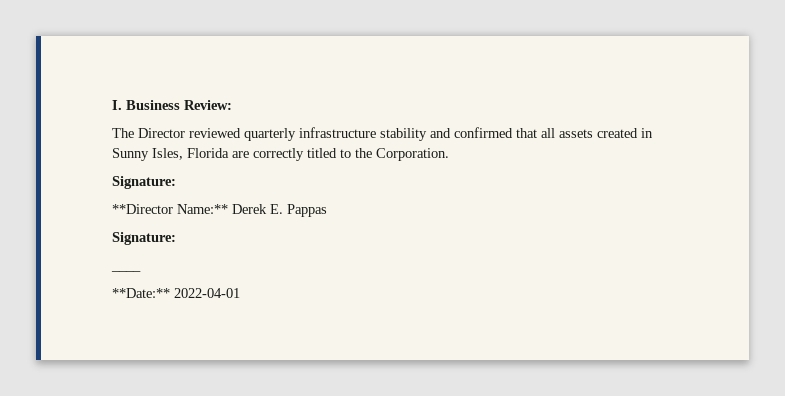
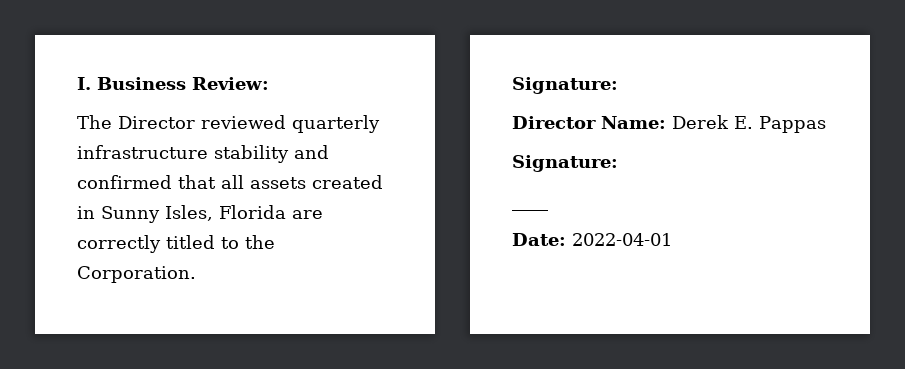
- **Director Name:** Derek E. Pappas
+ Director Name: Derek E. Pappas
- **Date:** 2022-04-01
+ Date: 2022-04-01

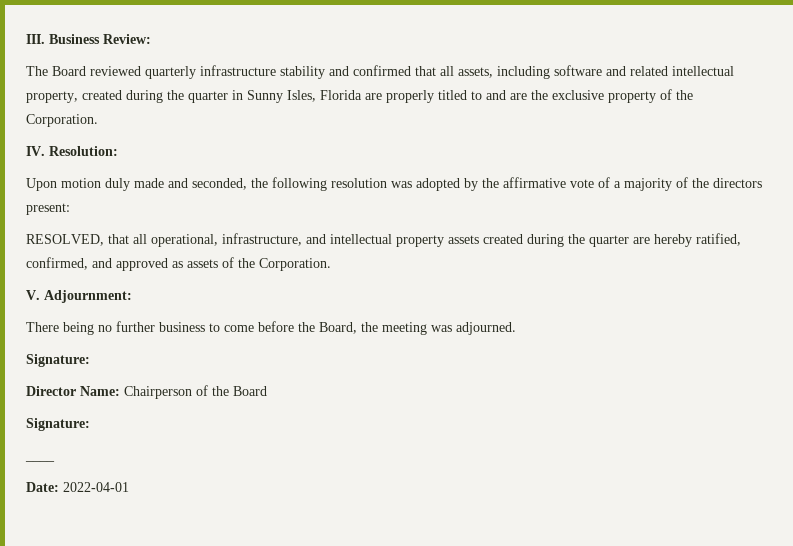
- I. Business Review:
+ III. Business Review:
- The Director reviewed quarterly infrastructure stability and confirmed that all assets created in Sunny Isles, Florida are correctly titled to the Corporation.
+ The Board reviewed quarterly infrastructure stability and confirmed that all assets, including software and related intellectual property, created during the quarter in Sunny Isles, Florida are properly titled to and are the exclusive property of the Corporation.
+ IV. Resolution:
+ Upon motion duly made and seconded, the following resolution was adopted by the affirmative vote of a majority of the directors present:
+ RESOLVED, that all operational, infrastructure, and intellectual property assets created during the quarter are hereby ratified, confirmed, and approved as assets of the Corporation.
+ V. Adjournment:
+ There being no further business to come before the Board, the meeting was adjourned.
- Director Name: Derek E. Pappas
+ Director Name: Chairperson of the Board

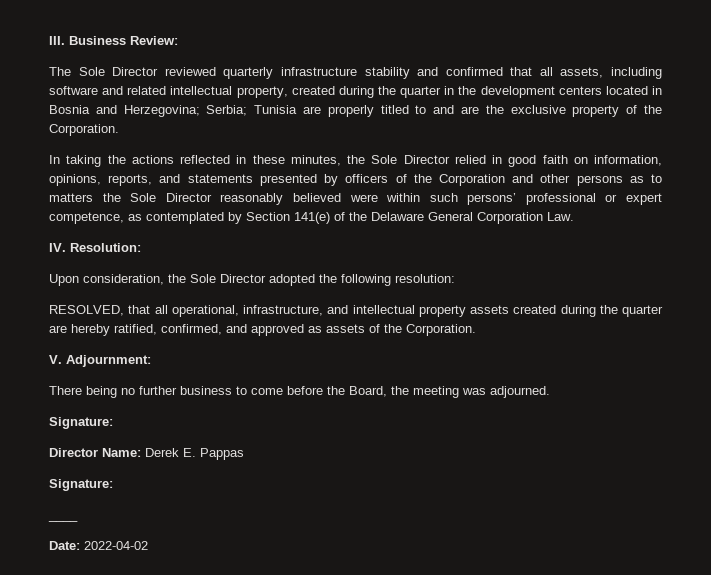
- The Board reviewed quarterly infrastructure stability and confirmed that all assets, including software and related intellectual property, created during the quarter in Sunny Isles, Florida are properly titled to and are the exclusive property of the Corporation.
+ The Sole Director reviewed quarterly infrastructure stability and confirmed that all assets, including software and related intellectual property, created during the quarter in the development centers located in Bosnia and Herzegovina; Serbia; Tunisia are properly titled to and are the exclusive property of the Corporation.
+ In taking the actions reflected in these minutes, the Sole Director relied in good faith on information, opinions, reports, and statements presented by officers of the Corporation and other persons as to matters the Sole Director reasonably believed were within such persons’ professional or expert competence, as contemplated by Section 141(e) of the Delaware General Corporation Law.
  IV. Resolution:
- Upon motion duly made and seconded, the following resolution was adopted by the affirmative vote of a majority of the directors present:
+ Upon consideration, the Sole Director adopted the following resolution:
- Director Name: Chairperson of the Board
+ Director Name: Derek E. Pappas
- Date: 2022-04-01
+ Date: 2022-04-02

